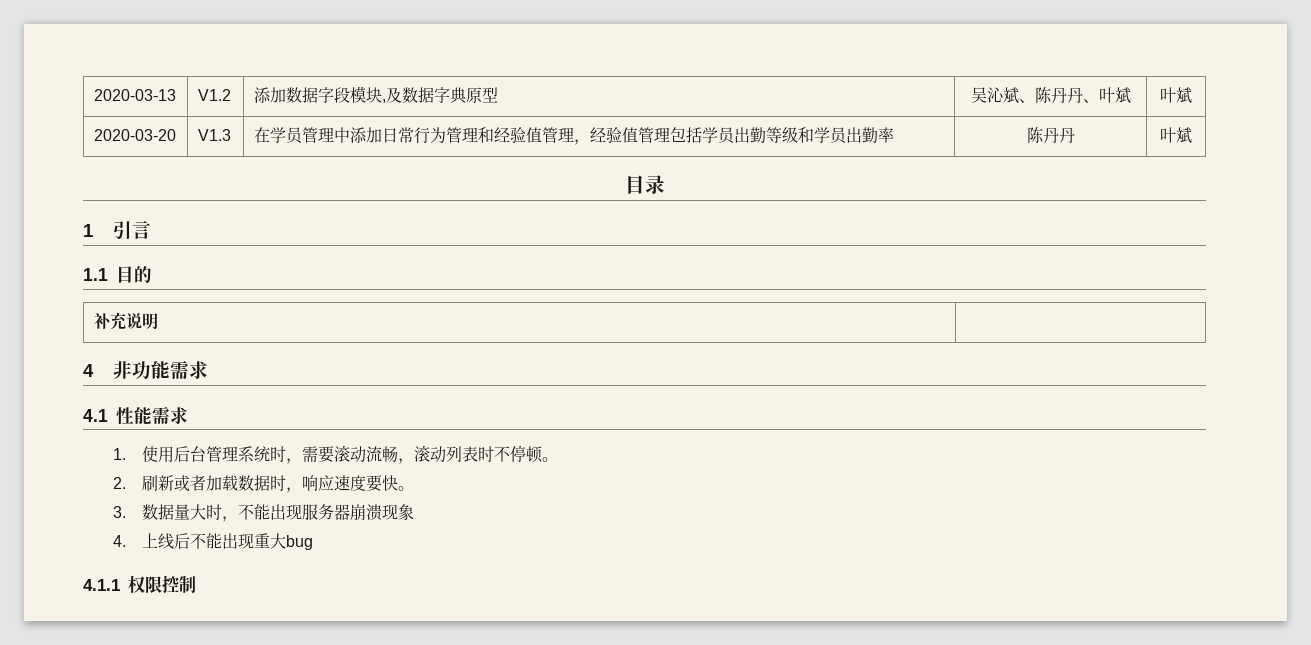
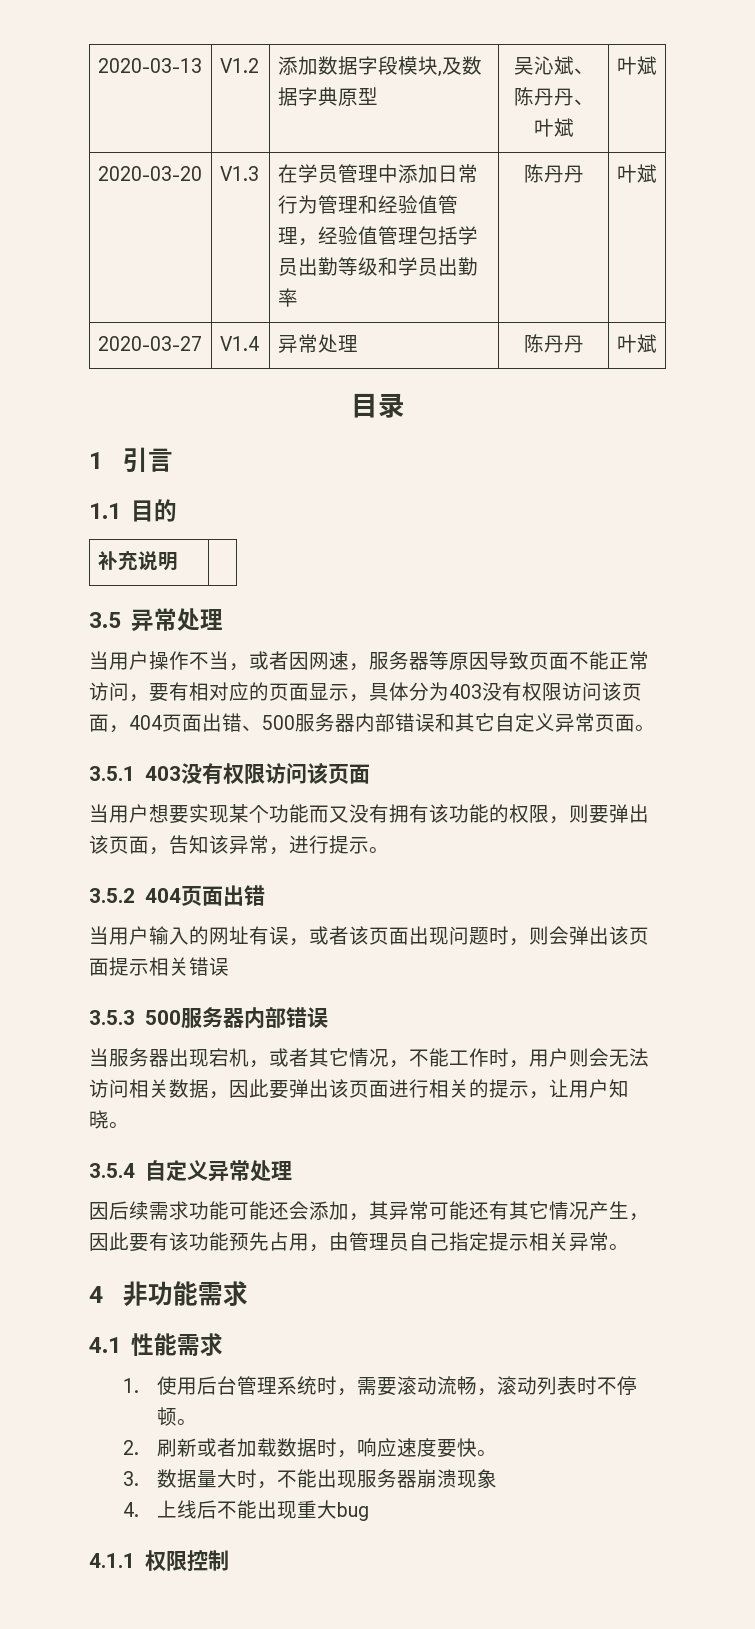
+ 2020-03-27 | V1.4 | 异常处理 | 陈丹丹 | 叶斌
+ 3.5异常处理
+ 当用户操作不当，或者因网速，服务器等原因导致页面不能正常访问，要有相对应的页面显示，具体分为403没有权限访问该页面，404页面出错、500服务器内部错误和其它自定义异常页面。
+ 3.5.1 403没有权限访问该页面
+ 当用户想要实现某个功能而又没有拥有该功能的权限，则要弹出该页面，告知该异常，进行提示。
+ 3.5.2 404页面出错
+ 当用户输入的网址有误，或者该页面出现问题时，则会弹出该页面提示相关错误
+ 3.5.3 500服务器内部错误
+ 当服务器出现宕机，或者其它情况，不能工作时，用户则会无法访问相关数据，因此要弹出该页面进行相关的提示，让用户知晓。
+ 3.5.4自定义异常处理
+ 因后续需求功能可能还会添加，其异常可能还有其它情况产生，因此要有该功能预先占用，由管理员自己指定提示相关异常。

